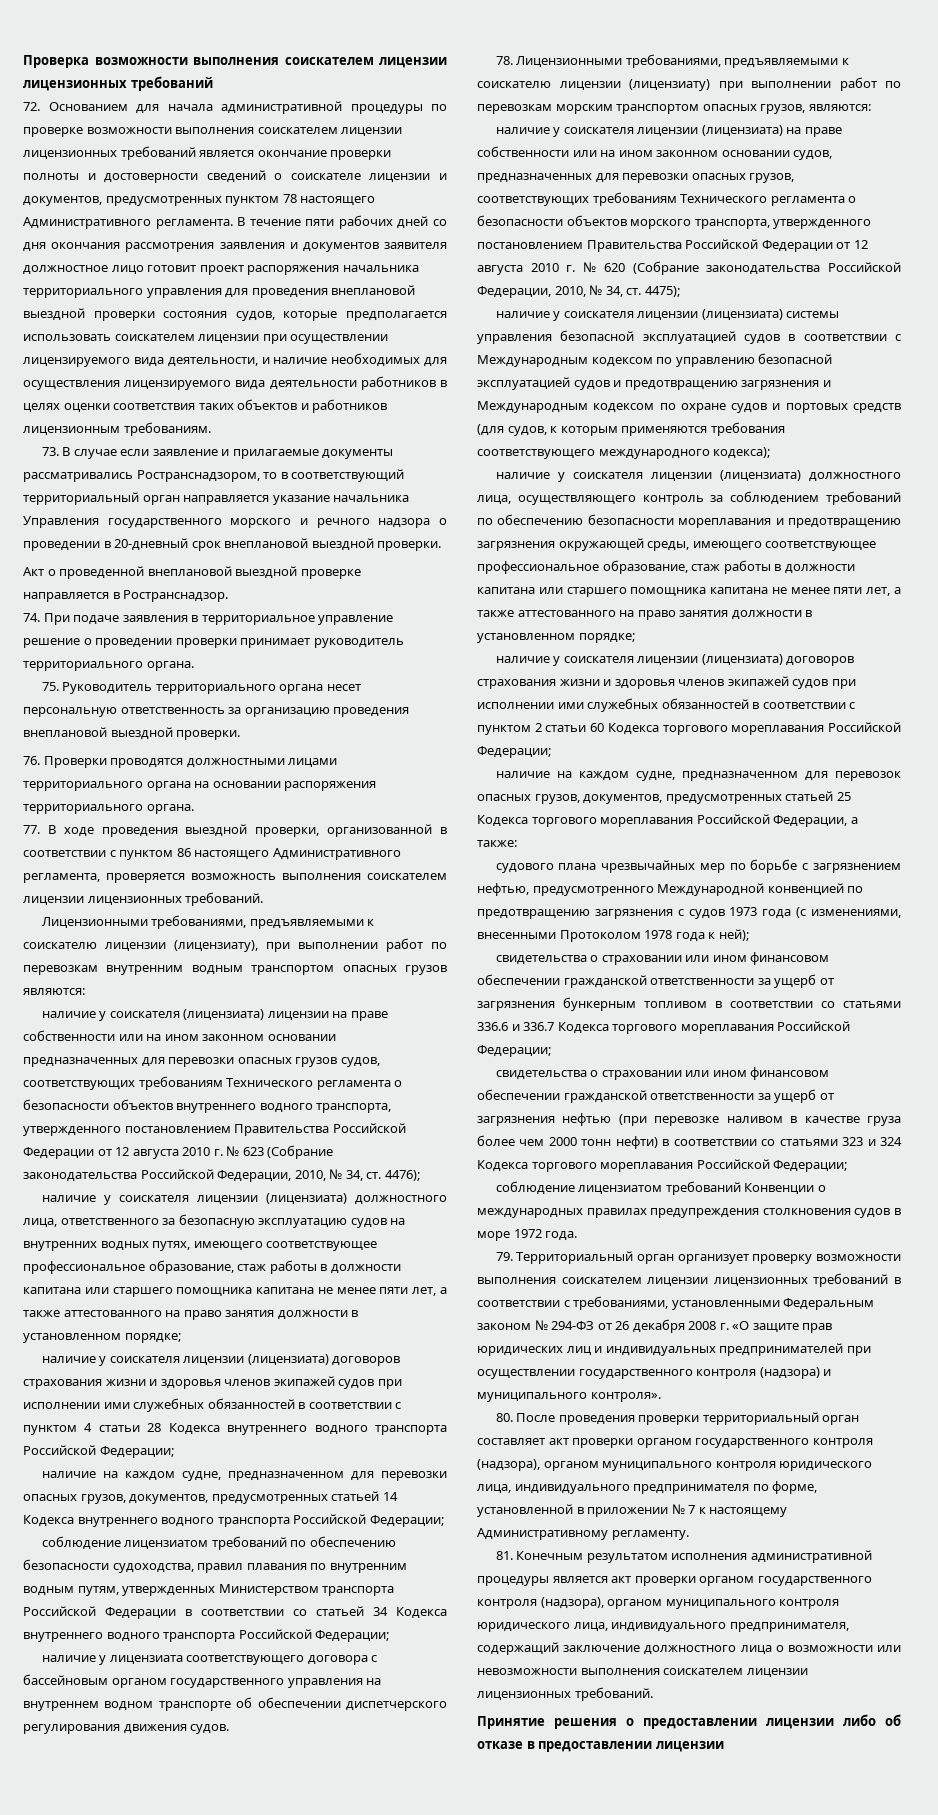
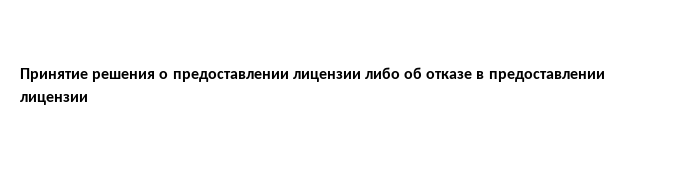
- Проверка возможности выполнения соискателем лицензии лицензионных требований
- 72. Основанием для начала административной процедуры по проверке возможности выполнения соискателем лицензии лицензионных требований является окончание проверки полноты и достоверности сведений о соискателе лицензии и документов, предусмотренных пунктом 78 настоящего Административного регламента. В течение пяти рабочих дней со дня окончания рассмотрения заявления и документов заявителя должностное лицо готовит проект распоряжения начальника территориального управления для проведения внеплановой выездной проверки состояния судов, которые предполагается использовать соискателем лицензии при осуществлении лицензируемого вида деятельности, и наличие необходимых для осуществления лицензируемого вида деятельности работников в целях оценки соответствия таких объектов и работников лицензионным требованиям.
- 73. В случае если заявление и прилагаемые документы рассматривались Ространснадзором, то в соответствующий территориальный орган направляется указание начальника Управления государственного морского и речного надзора о проведении в 20-дневный срок внеплановой выездной проверки.
- Акт о проведенной внеплановой выездной проверке направляется в Ространснадзор.
- 74. При подаче заявления в территориальное управление решение о проведении проверки принимает руководитель территориального органа.
- 75. Руководитель территориального органа несет персональную ответственность за организацию проведения внеплановой выездной проверки.
- 76. Проверки проводятся должностными лицами территориального органа на основании распоряжения территориального органа.
- 77. В ходе проведения выездной проверки, организованной в соответствии с пунктом 86 настоящего Административного регламента, проверяется возможность выполнения соискателем лицензии лицензионных требований.
- Лицензионными требованиями, предъявляемыми к соискателю лицензии (лицензиату), при выполнении работ по перевозкам внутренним водным транспортом опасных грузов являются:
- наличие у соискателя (лицензиата) лицензии на праве собственности или на ином законном основании предназначенных для перевозки опасных грузов судов, соответствующих требованиям Технического регламента о безопасности объектов внутреннего водного транспорта, утвержденного постановлением Правительства Российской Федерации от 12 августа 2010 г. № 623 (Собрание законодательства Российской Федерации, 2010, № 34, ст. 4476);
- наличие у соискателя лицензии (лицензиата) должностного лица, ответственного за безопасную эксплуатацию судов на внутренних водных путях, имеющего соответствующее профессиональное образование, стаж работы в должности капитана или старшего помощника капитана не менее пяти лет, а также аттестованного на право занятия должности в установленном порядке;
- наличие у соискателя лицензии (лицензиата) договоров страхования жизни и здоровья членов экипажей судов при исполнении ими служебных обязанностей в соответствии с пунктом 4 статьи 28 Кодекса внутреннего водного транспорта Российской Федерации;
- наличие на каждом судне, предназначенном для перевозки опасных грузов, документов, предусмотренных статьей 14 Кодекса внутреннего водного транспорта Российской Федерации;
- соблюдение лицензиатом требований по обеспечению безопасности судоходства, правил плавания по внутренним водным путям, утвержденных Министерством транспорта Российской Федерации в соответствии со статьей 34 Кодекса внутреннего водного транспорта Российской Федерации;
- наличие у лицензиата соответствующего договора с бассейновым органом государственного управления на внутреннем водном транспорте об обеспечении диспетчерского регулирования движения судов.
- 78. Лицензионными требованиями, предъявляемыми к соискателю лицензии (лицензиату) при выполнении работ по перевозкам морским транспортом опасных грузов, являются:
- наличие у соискателя лицензии (лицензиата) на праве собственности или на ином законном основании судов, предназначенных для перевозки опасных грузов, соответствующих требованиям Технического регламента о безопасности объектов морского транспорта, утвержденного постановлением Правительства Российской Федерации от 12 августа 2010 г. № 620 (Собрание законодательства Российской Федерации, 2010, № 34, ст. 4475);
- наличие у соискателя лицензии (лицензиата) системы управления безопасной эксплуатацией судов в соответствии с Международным кодексом по управлению безопасной эксплуатацией судов и предотвращению загрязнения и Международным кодексом по охране судов и портовых средств (для судов, к которым применяются требования соответствующего международного кодекса);
- наличие у соискателя лицензии (лицензиата) должностного лица, осуществляющего контроль за соблюдением требований по обеспечению безопасности мореплавания и предотвращению загрязнения окружающей среды, имеющего соответствующее профессиональное образование, стаж работы в должности капитана или старшего помощника капитана не менее пяти лет, а также аттестованного на право занятия должности в установленном порядке;
- наличие у соискателя лицензии (лицензиата) договоров страхования жизни и здоровья членов экипажей судов при исполнении ими служебных обязанностей в соответствии с пунктом 2 статьи 60 Кодекса торгового мореплавания Российской Федерации;
- наличие на каждом судне, предназначенном для перевозок опасных грузов, документов, предусмотренных статьей 25 Кодекса торгового мореплавания Российской Федерации, а также:
- судового плана чрезвычайных мер по борьбе с загрязнением нефтью, предусмотренного Международной конвенцией по предотвращению загрязнения с судов 1973 года (с изменениями, внесенными Протоколом 1978 года к ней);
- свидетельства о страховании или ином финансовом обеспечении гражданской ответственности за ущерб от загрязнения бункерным топливом в соответствии со статьями 336.6 и 336.7 Кодекса торгового мореплавания Российской Федерации;
- свидетельства о страховании или ином финансовом обеспечении гражданской ответственности за ущерб от загрязнения нефтью (при перевозке наливом в качестве груза более чем 2000 тонн нефти) в соответствии со статьями 323 и 324 Кодекса торгового мореплавания Российской Федерации;
- соблюдение лицензиатом требований Конвенции о международных правилах предупреждения столкновения судов в море 1972 года.
- 79. Территориальный орган организует проверку возможности выполнения соискателем лицензии лицензионных требований в соответствии с требованиями, установленными Федеральным законом № 294-ФЗ от 26 декабря 2008 г. «О защите прав юридических лиц и индивидуальных предпринимателей при осуществлении государственного контроля (надзора) и муниципального контроля».
- 80. После проведения проверки территориальный орган составляет акт проверки органом государственного контроля (надзора), органом муниципального контроля юридического лица, индивидуального предпринимателя по форме, установленной в приложении № 7 к настоящему Административному регламенту.
- 81. Конечным результатом исполнения административной процедуры является акт проверки органом государственного контроля (надзора), органом муниципального контроля юридического лица, индивидуального предпринимателя, содержащий заключение должностного лица о возможности или невозможности выполнения соискателем лицензии лицензионных требований.

